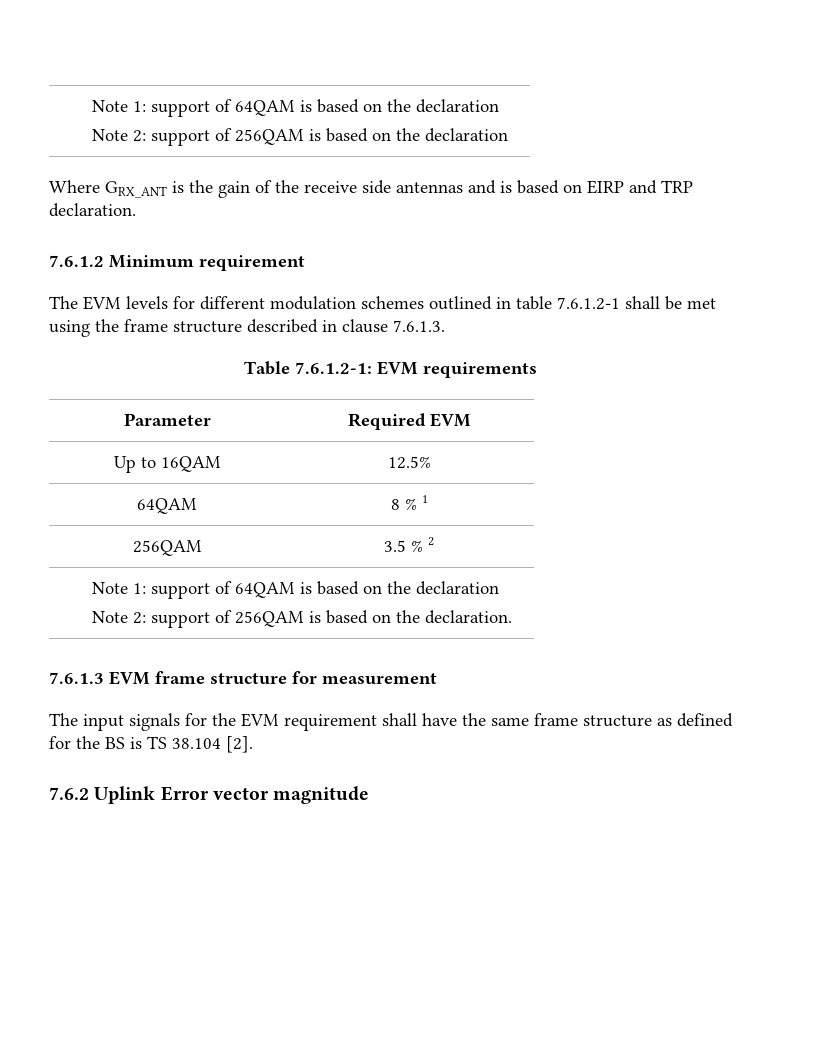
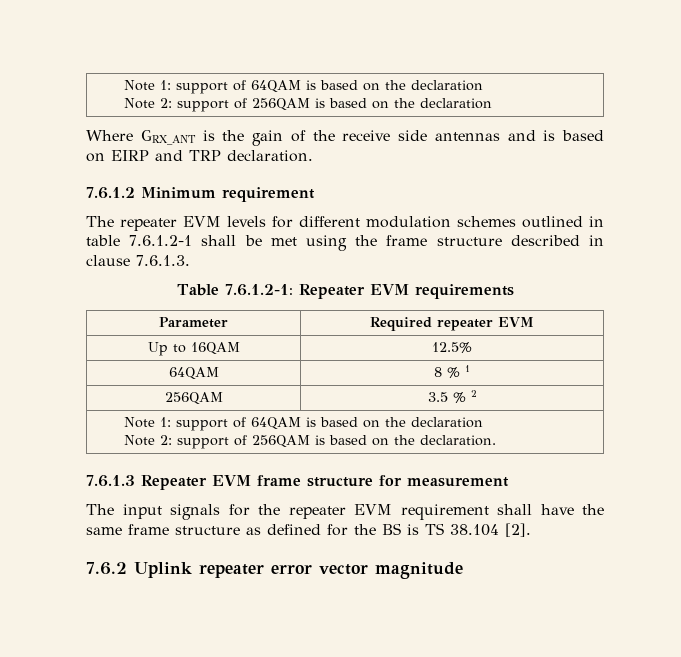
- The EVM levels for different modulation schemes outlined in table 7.6.1.2-1 shall be met using the frame structure described in clause 7.6.1.3.
+ The repeater EVM levels for different modulation schemes outlined in table 7.6.1.2-1 shall be met using the frame structure described in clause 7.6.1.3.
- Table 7.6.1.2-1: EVM requirements
+ Table 7.6.1.2-1: Repeater EVM requirements
- Parameter | Required EVM
+ Parameter | Required repeater EVM
- 7.6.1.3 EVM frame structure for measurement
+ 7.6.1.3 Repeater EVM frame structure for measurement
- The input signals for the EVM requirement shall have the same frame structure as defined for the BS is TS 38.104 [2].
+ The input signals for the repeater EVM requirement shall have the same frame structure as defined for the BS is TS 38.104 [2].
- 7.6.2 Uplink Error vector magnitude
+ 7.6.2 Uplink repeater error vector magnitude

